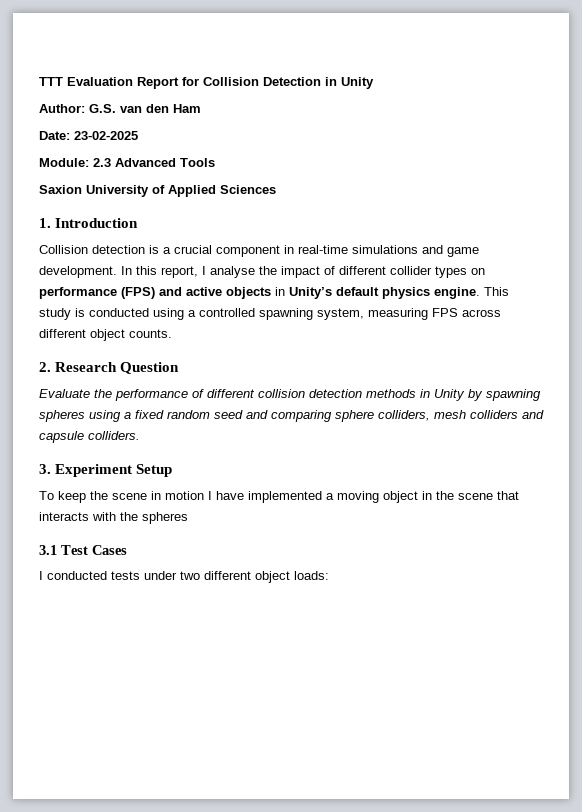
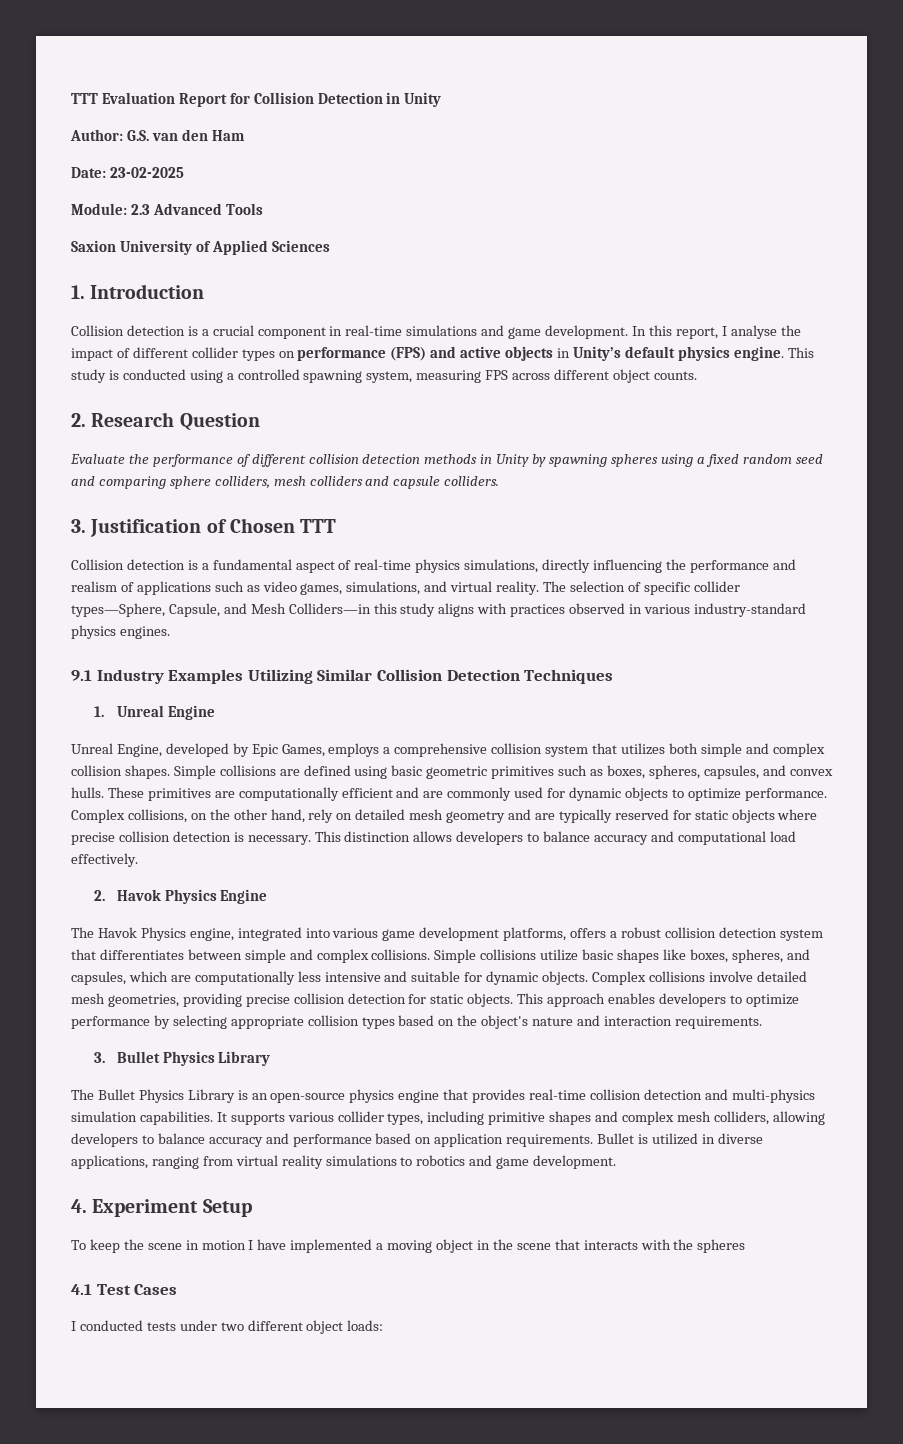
- 3. Experiment Setup
+ 3. Justification of Chosen TTT
+ Collision detection is a fundamental aspect of real-time physics simulations, directly influencing the performance and realism of applications such as video games, simulations, and virtual reality. The selection of specific collider types—Sphere, Capsule, and Mesh Colliders—in this study aligns with practices observed in various industry-standard physics engines.
+ 9.1 Industry Examples Utilizing Similar Collision Detection Techniques
+ 1. Unreal Engine
+ Unreal Engine, developed by Epic Games, employs a comprehensive collision system that utilizes both simple and complex collision shapes. Simple collisions are defined using basic geometric primitives such as boxes, spheres, capsules, and convex hulls. These primitives are computationally efficient and are commonly used for dynamic objects to optimize performance. Complex collisions, on the other hand, rely on detailed mesh geometry and are typically reserved for static objects where precise collision detection is necessary. This distinction allows developers to balance accuracy and computational load effectively.
+ 2. Havok Physics Engine
+ The Havok Physics engine, integrated into various game development platforms, offers a robust collision detection system that differentiates between simple and complex collisions. Simple collisions utilize basic shapes like boxes, spheres, and capsules, which are computationally less intensive and suitable for dynamic objects. Complex collisions involve detailed mesh geometries, providing precise collision detection for static objects. This approach enables developers to optimize performance by selecting appropriate collision types based on the object's nature and interaction requirements.
+ 3. Bullet Physics Library
+ The Bullet Physics Library is an open-source physics engine that provides real-time collision detection and multi-physics simulation capabilities. It supports various collider types, including primitive shapes and complex mesh colliders, allowing developers to balance accuracy and performance based on application requirements. Bullet is utilized in diverse applications, ranging from virtual reality simulations to robotics and game development.
+ 4. Experiment Setup
- 3.1 Test Cases
+ 4.1 Test Cases

